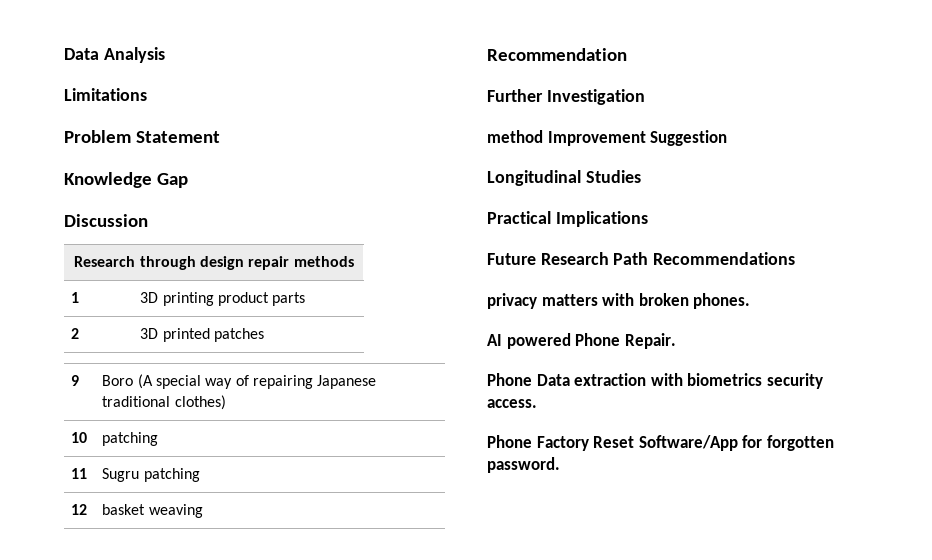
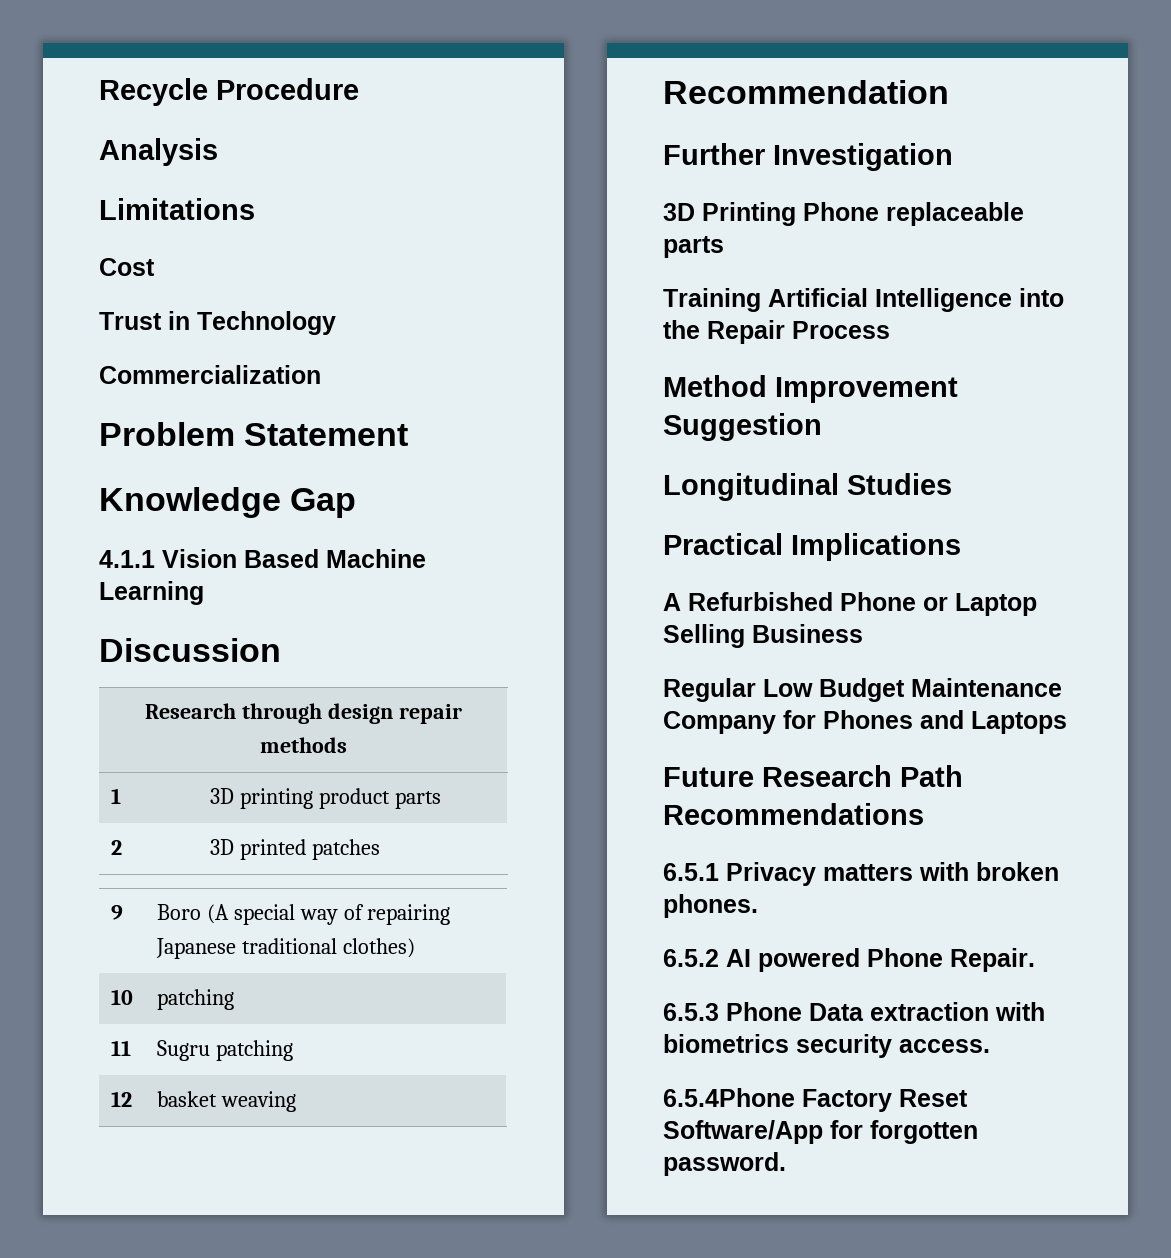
- Data Analysis
+ Recycle Procedure
+ Analysis
+ Cost
+ Trust in Technology
+ Commercialization
+ 4.1.1 Vision Based Machine Learning
- method Improvement Suggestion
+ 3D Printing Phone replaceable parts
+ Training Artificial Intelligence into the Repair Process
+ Method Improvement Suggestion
+ A Refurbished Phone or Laptop Selling Business
+ Regular Low Budget Maintenance Company for Phones and Laptops
- privacy matters with broken phones.
+ 6.5.1 Privacy matters with broken phones.
- AI powered Phone Repair.
+ 6.5.2 AI powered Phone Repair.
- Phone Data extraction with biometrics security access.
+ 6.5.3 Phone Data extraction with biometrics security access.
- Phone Factory Reset Software/App for forgotten password.
+ 6.5.4Phone Factory Reset Software/App for forgotten password.

